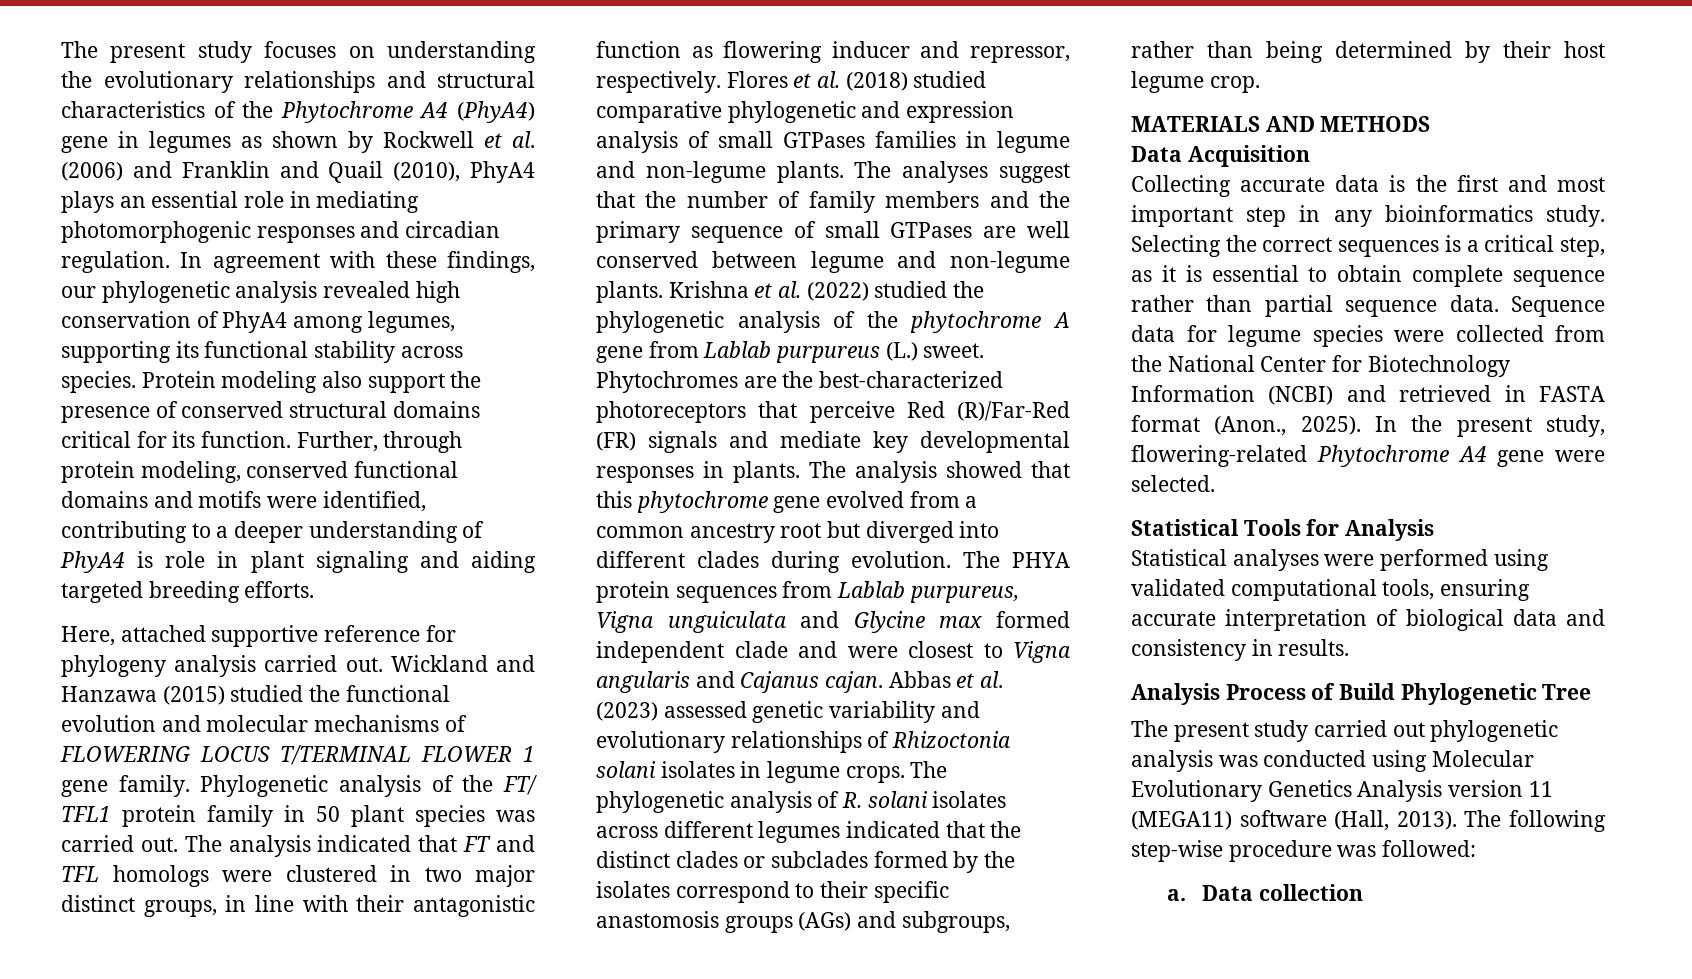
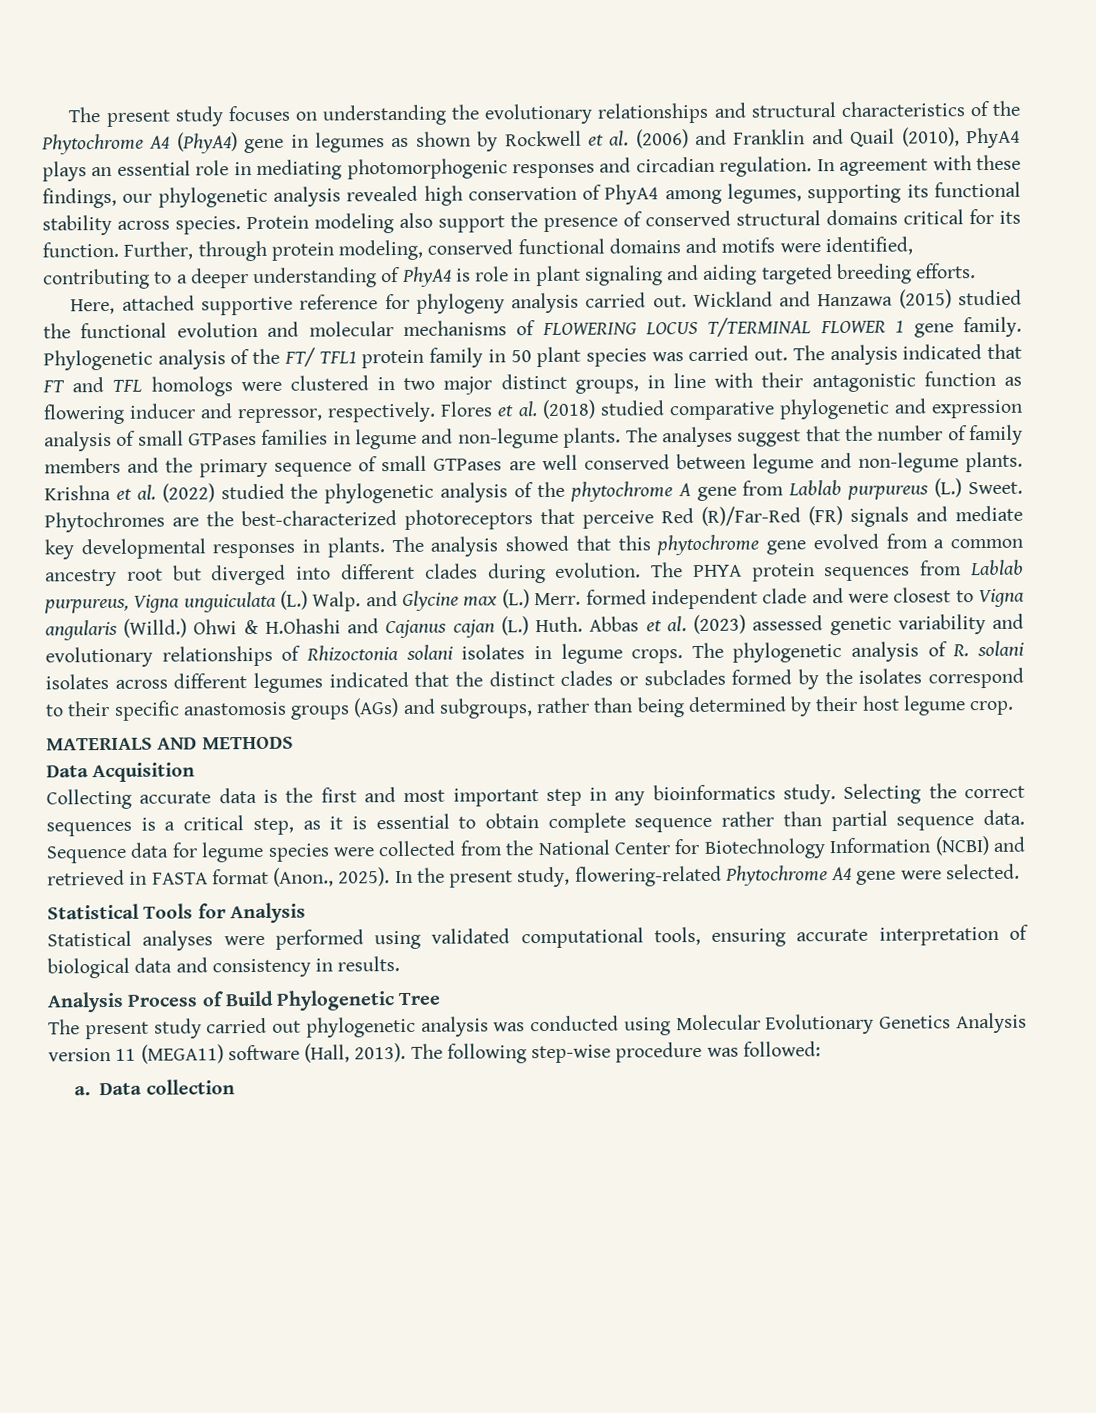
- Krishna et al. (2022) studied the phylogenetic analysis of the phytochrome A gene from Lablab purpureus (L.) sweet.
+ Krishna et al. (2022) studied the phylogenetic analysis of the phytochrome A gene from Lablab purpureus (L.) Sweet.
- The PHYA protein sequences from Lablab purpureus, Vigna unguiculata and Glycine max formed independent clade and were closest to Vigna angularis and Cajanus cajan.
+ The PHYA protein sequences from Lablab purpureus, Vigna unguiculata (L.) Walp. and Glycine max (L.) Merr. formed independent clade and were closest to Vigna angularis (Willd.) Ohwi & H.Ohashi and Cajanus cajan (L.) Huth.

